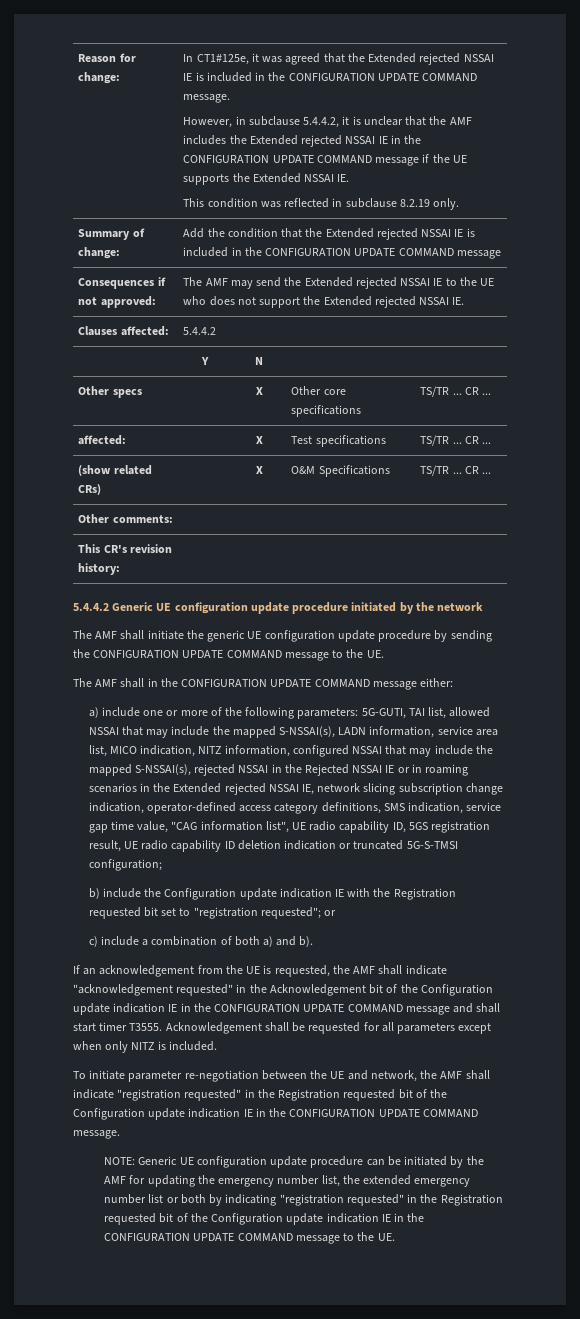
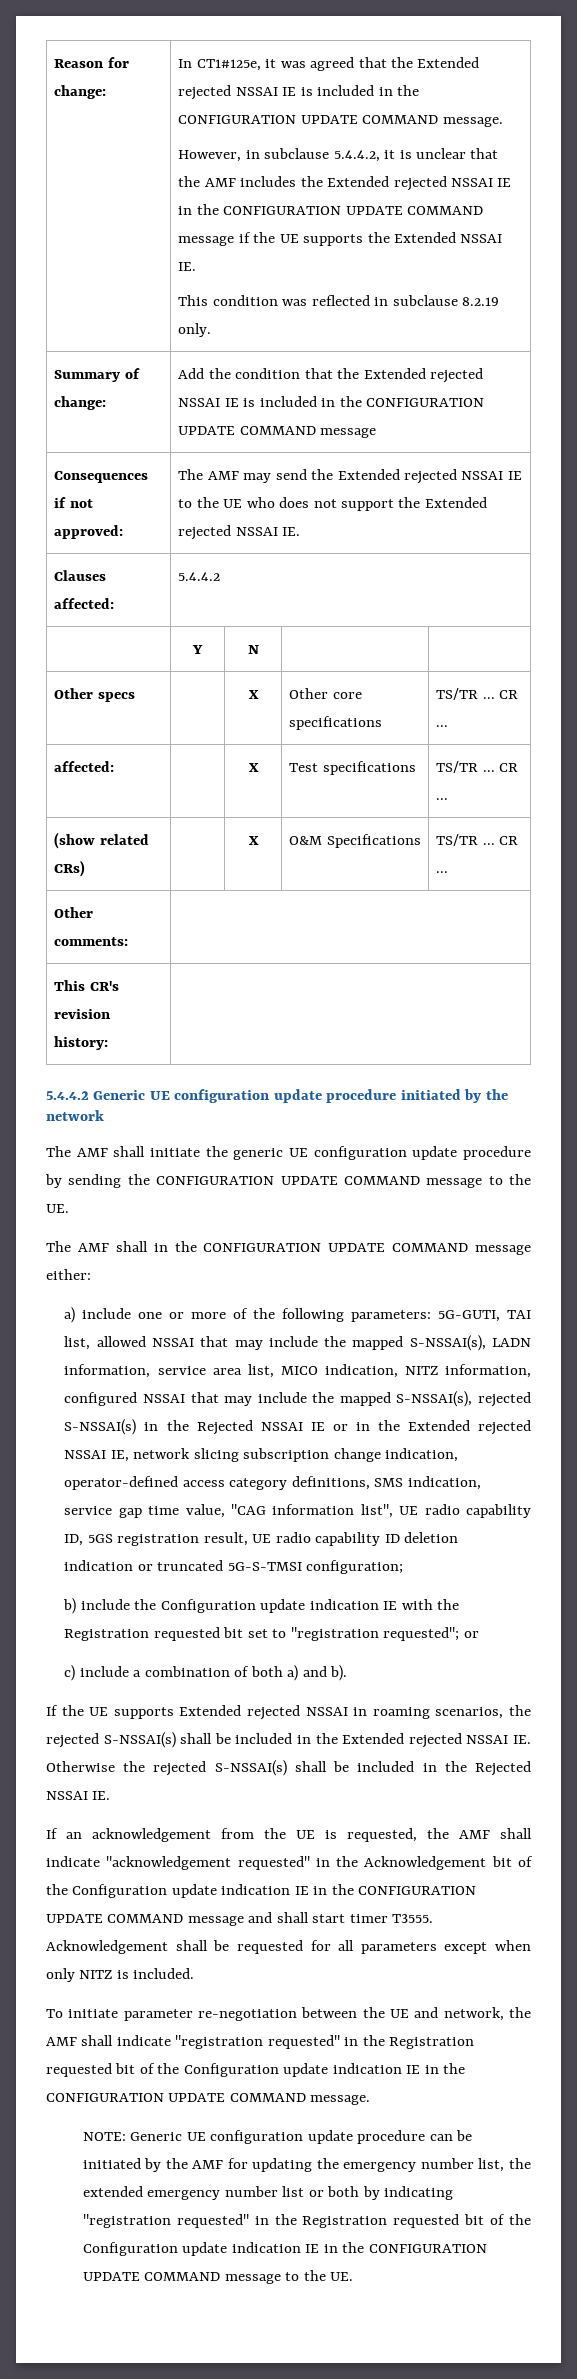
- 5G-GUTI, TAI list, allowed NSSAI that may include the mapped S-NSSAI(s), LADN information, service area list, MICO indication, NITZ information, configured NSSAI that may include the mapped S-NSSAI(s), rejected NSSAI in the Rejected NSSAI IE or in roaming scenarios in the Extended rejected NSSAI IE, network slicing subscription change indication, operator-defined access category definitions, SMS indication, service gap time value, "CAG information list", UE radio capability ID, 5GS registration result, UE radio capability ID deletion indication or truncated 5G-S-TMSI configuration;
+ 5G-GUTI, TAI list, allowed NSSAI that may include the mapped S-NSSAI(s), LADN information, service area list, MICO indication, NITZ information, configured NSSAI that may include the mapped S-NSSAI(s), rejected S-NSSAI(s) in the Rejected NSSAI IE or in the Extended rejected NSSAI IE, network slicing subscription change indication, operator-defined access category definitions, SMS indication, service gap time value, "CAG information list", UE radio capability ID, 5GS registration result, UE radio capability ID deletion indication or truncated 5G-S-TMSI configuration;
+ If the UE supports Extended rejected NSSAI in roaming scenarios, the rejected S-NSSAI(s) shall be included in the Extended rejected NSSAI IE. Otherwise the rejected S-NSSAI(s) shall be included in the Rejected NSSAI IE.

